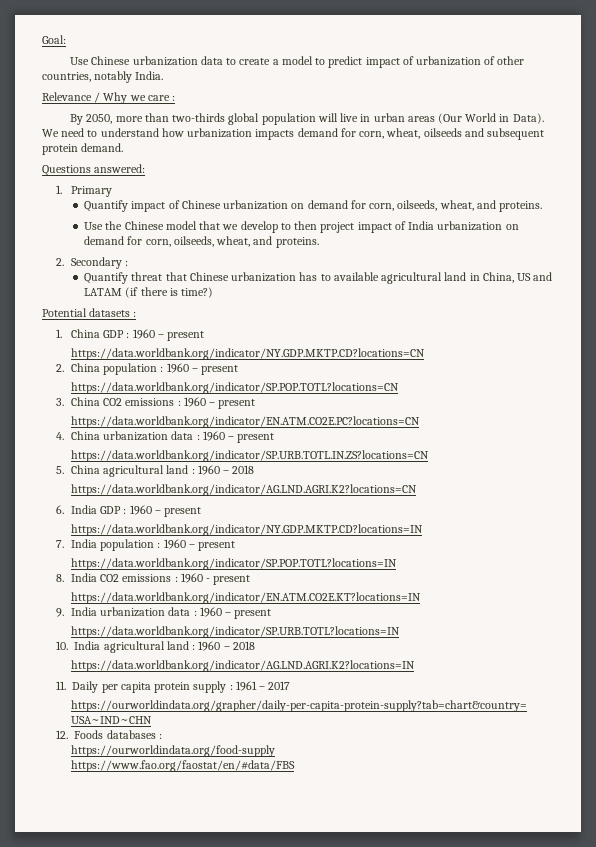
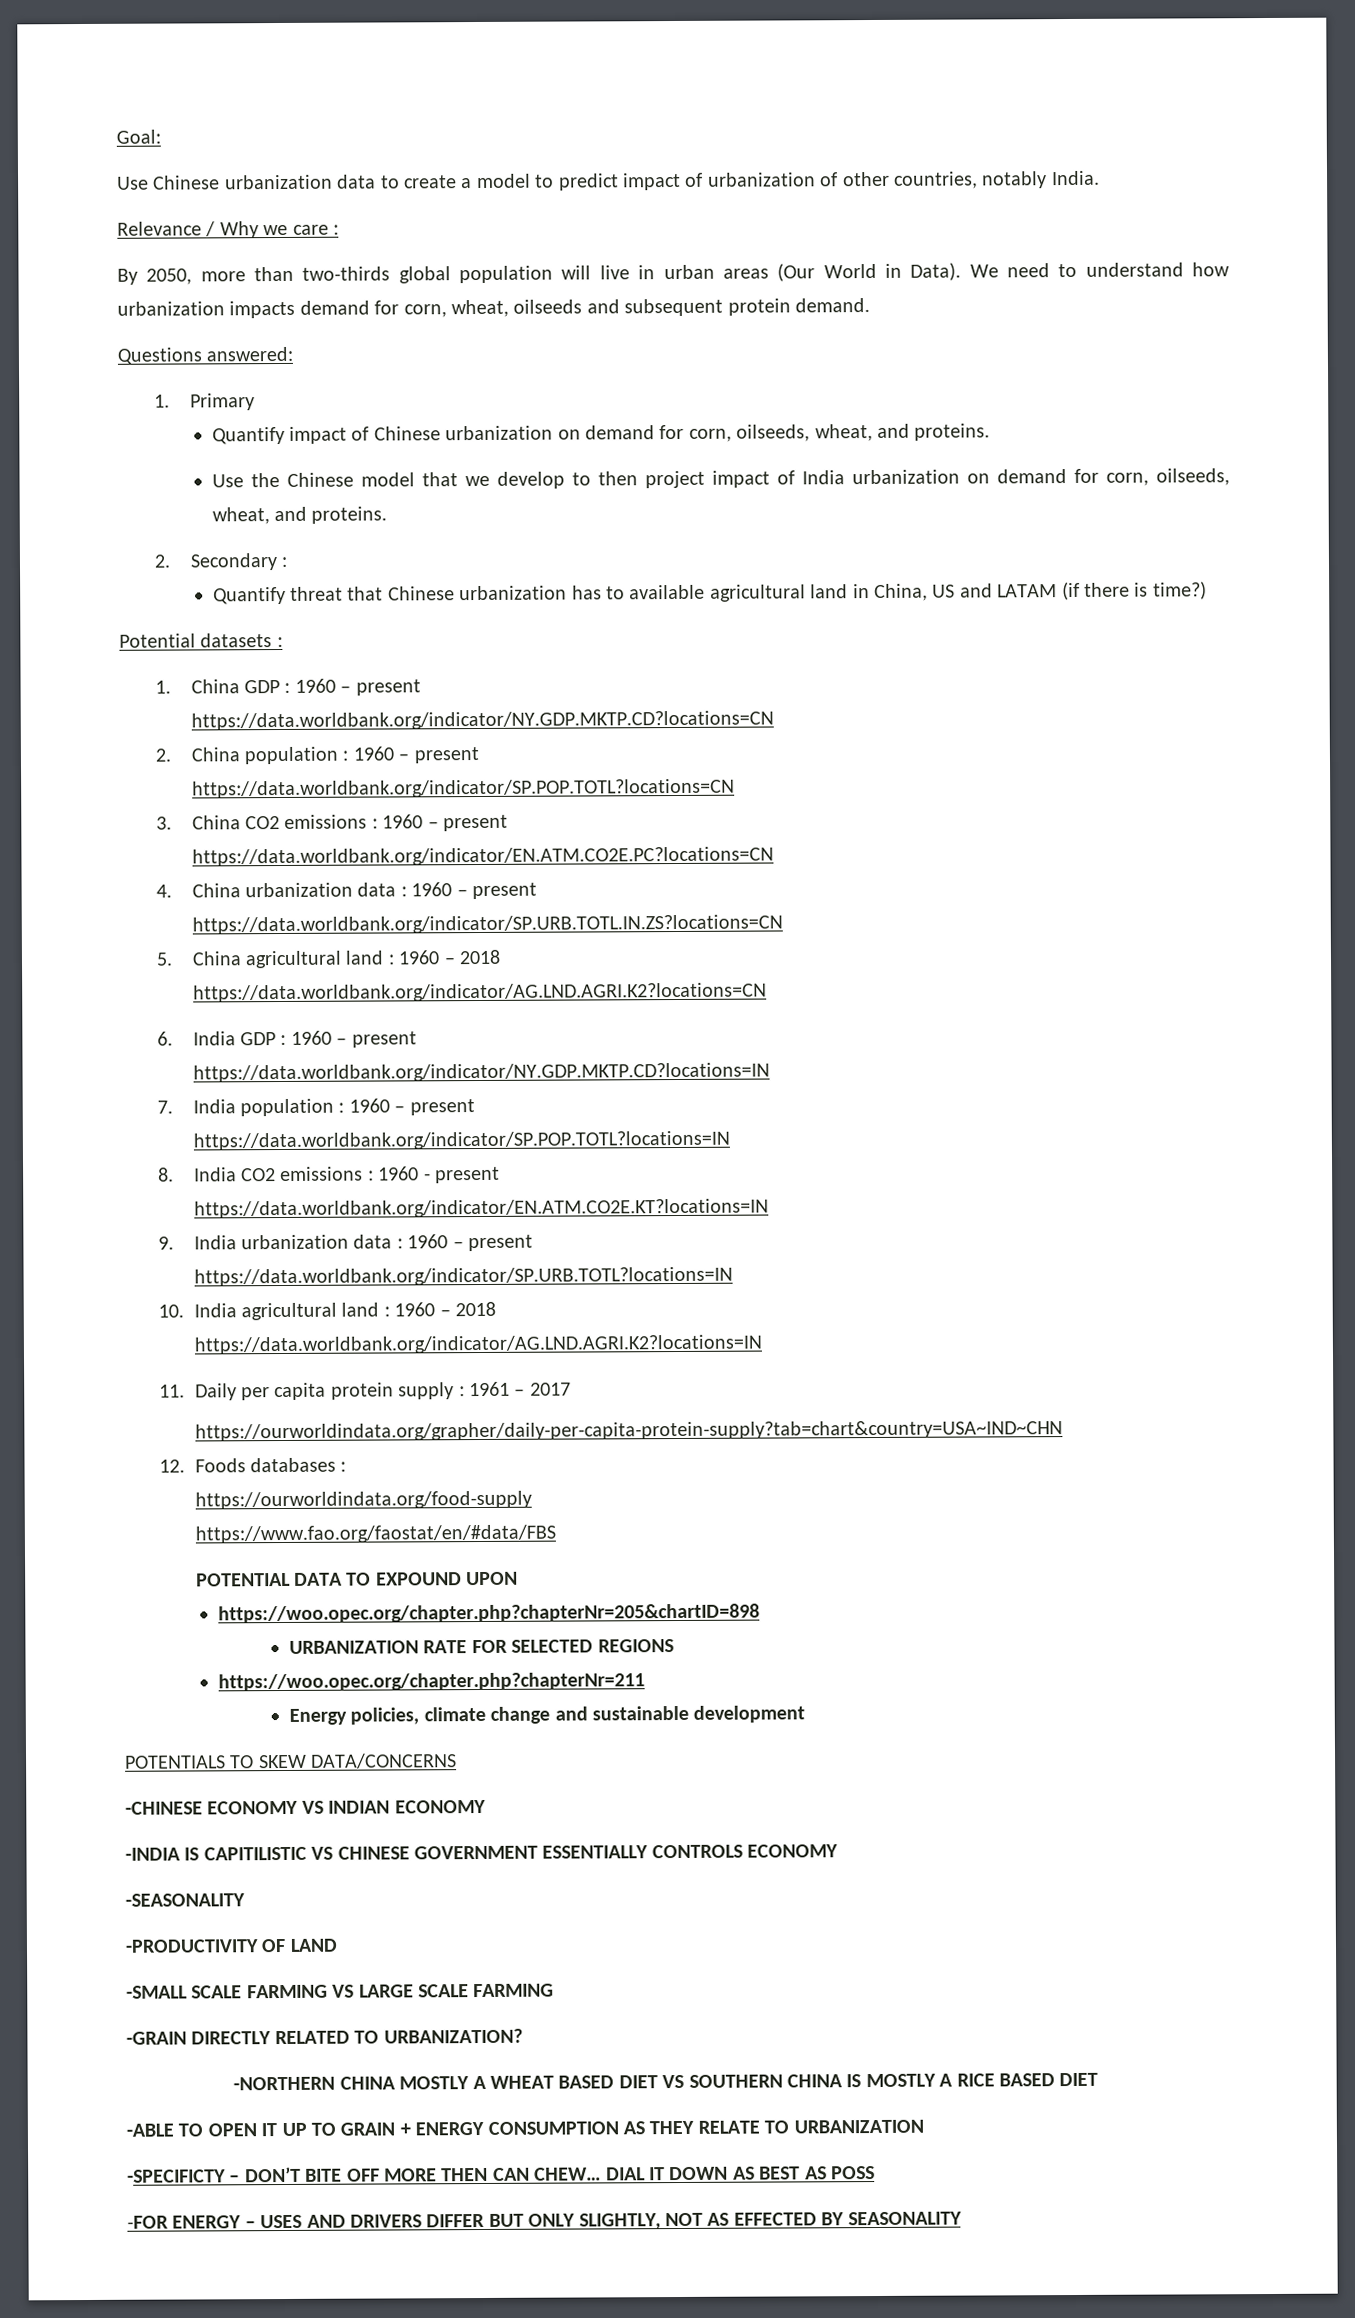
+ POTENTIAL DATA TO EXPOUND UPON
+ https://woo.opec.org/chapter.php?chapterNr=205&chartID=898
+ URBANIZATION RATE FOR SELECTED REGIONS
+ https://woo.opec.org/chapter.php?chapterNr=211
+ Energy policies, climate change and sustainable development
+ POTENTIALS TO SKEW DATA/CONCERNS
+ -CHINESE ECONOMY VS INDIAN ECONOMY
+ -INDIA IS CAPITILISTIC VS CHINESE GOVERNMENT ESSENTIALLY CONTROLS ECONOMY
+ -SEASONALITY
+ -PRODUCTIVITY OF LAND
+ -SMALL SCALE FARMING VS LARGE SCALE FARMING
+ -GRAIN DIRECTLY RELATED TO URBANIZATION?
+ -NORTHERN CHINA MOSTLY A WHEAT BASED DIET VS SOUTHERN CHINA IS MOSTLY A RICE BASED DIET
+ -ABLE TO OPEN IT UP TO GRAIN + ENERGY CONSUMPTION AS THEY RELATE TO URBANIZATION
+ -SPECIFICTY – DON’T BITE OFF MORE THEN CAN CHEW… DIAL IT DOWN AS BEST AS POSS
+ -FOR ENERGY – USES AND DRIVERS DIFFER BUT ONLY SLIGHTLY, NOT AS EFFECTED BY SEASONALITY

